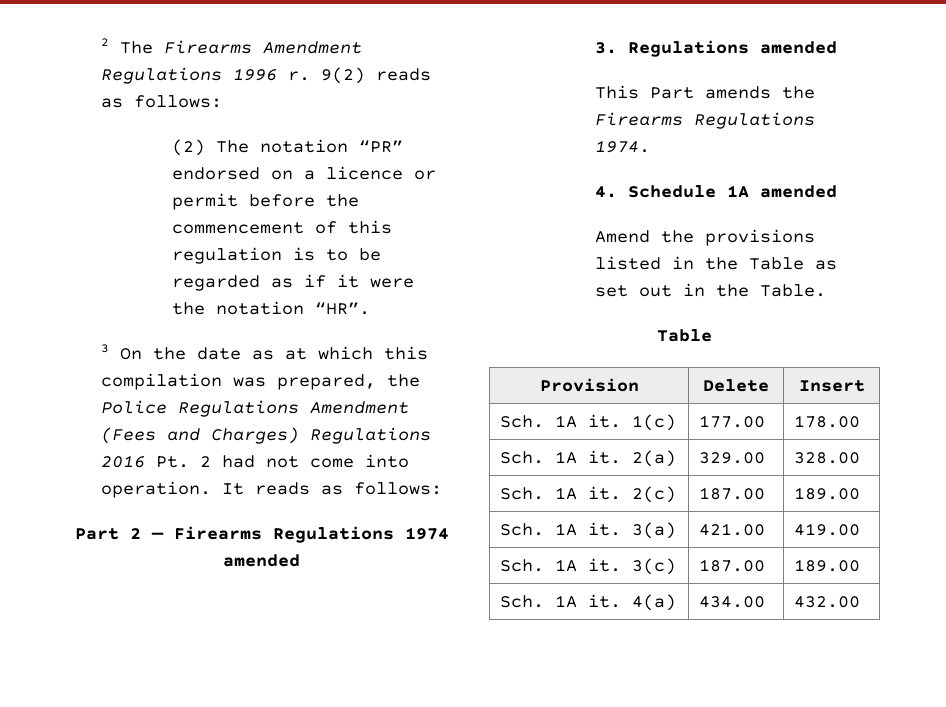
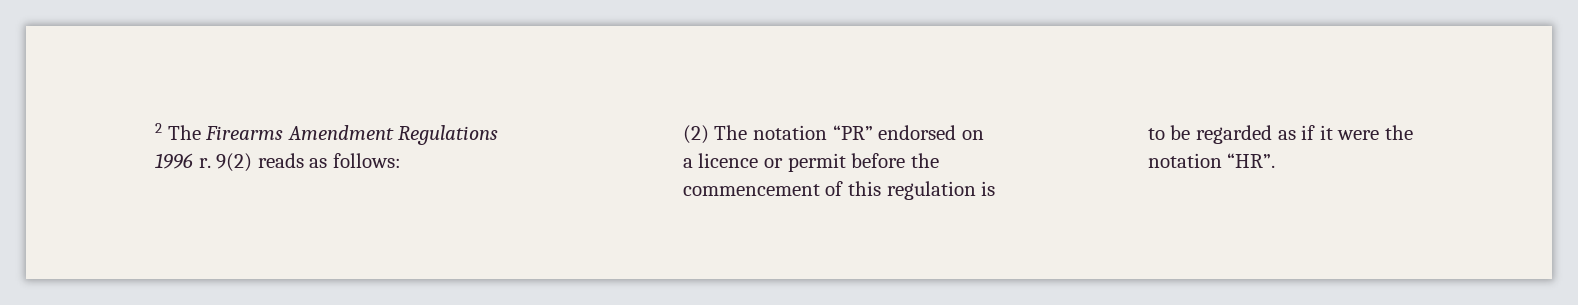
- 3 On the date as at which this compilation was prepared, the Police Regulations Amendment (Fees and Charges) Regulations 2016 Pt. 2 had not come into operation. It reads as follows:
- Part 2 — Firearms Regulations 1974 amended
- 3. Regulations amended
- This Part amends the Firearms Regulations 1974.
- 4. Schedule 1A amended
- Amend the provisions listed in the Table as set out in the Table.
- Table
- Provision | Delete | Insert
- Sch. 1A it. 1(c) | 177.00 | 178.00
- Sch. 1A it. 2(a) | 329.00 | 328.00
- Sch. 1A it. 2(c) | 187.00 | 189.00
- Sch. 1A it. 3(a) | 421.00 | 419.00
- Sch. 1A it. 3(c) | 187.00 | 189.00
- Sch. 1A it. 4(a) | 434.00 | 432.00

